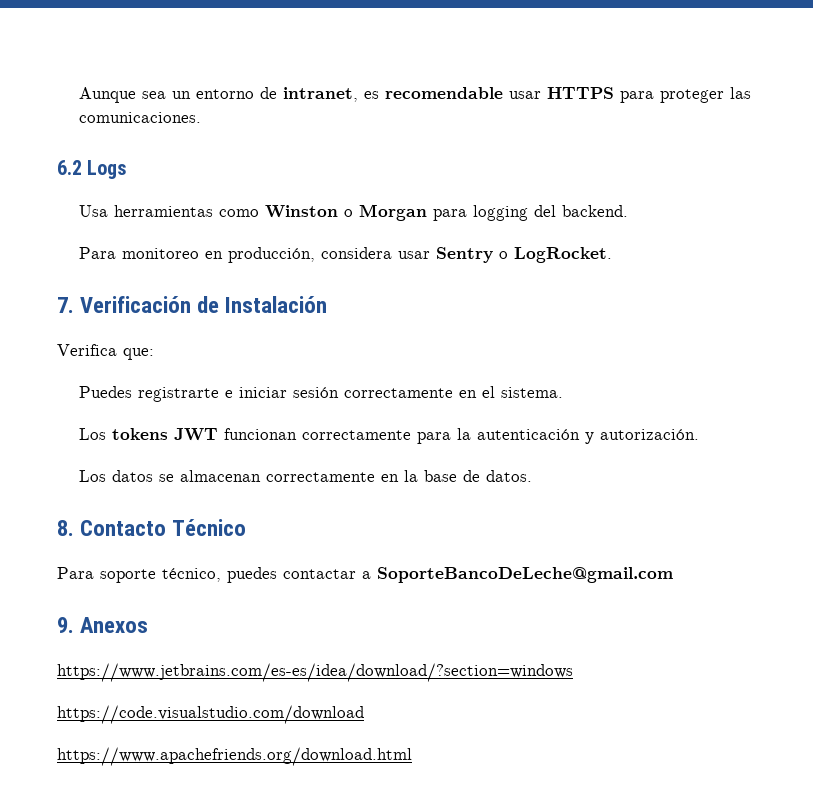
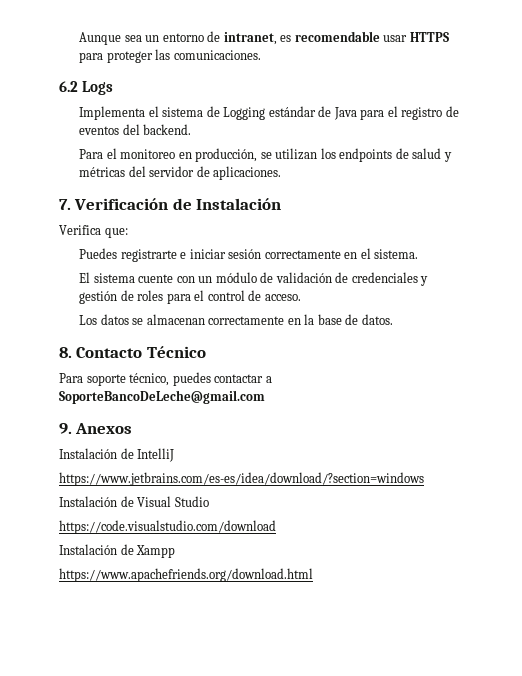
- Usa herramientas como Winston o Morgan para logging del backend.
+ Implementa el sistema de Logging estándar de Java para el registro de eventos del backend.
- Para monitoreo en producción, considera usar Sentry o LogRocket.
+ Para el monitoreo en producción, se utilizan los endpoints de salud y métricas del servidor de aplicaciones.
- Los tokens JWT funcionan correctamente para la autenticación y autorización.
+ El sistema cuente con un módulo de validación de credenciales y gestión de roles para el control de acceso.
+ Instalación de IntelliJ
  https://www.jetbrains.com/es-es/idea/download/?section=windows
+ Instalación de Visual Studio
  https://code.visualstudio.com/download
+ Instalación de Xampp

